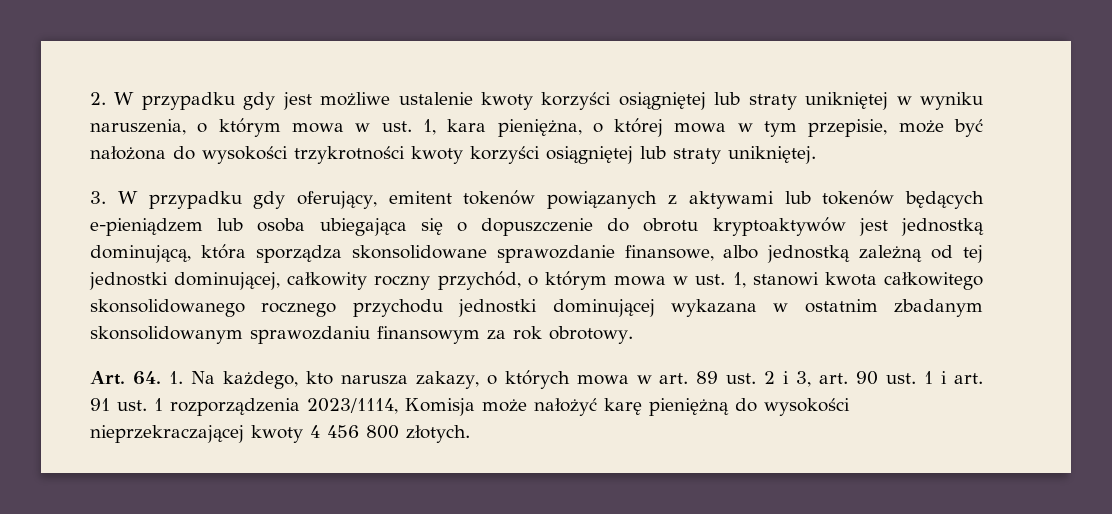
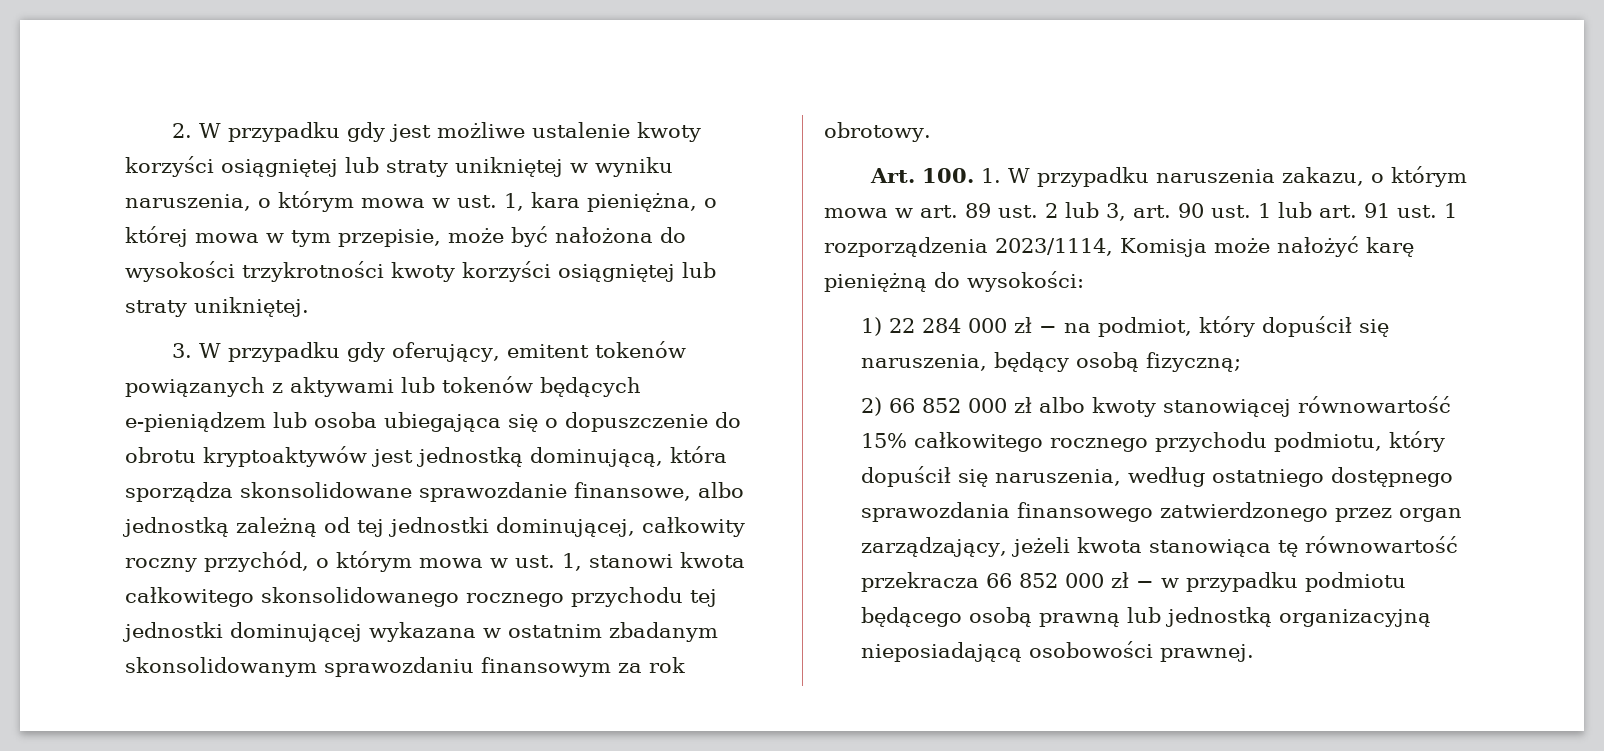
- 3. W przypadku gdy oferujący, emitent tokenów powiązanych z aktywami lub tokenów będących e-pieniądzem lub osoba ubiegająca się o dopuszczenie do obrotu kryptoaktywów jest jednostką dominującą, która sporządza skonsolidowane sprawozdanie finansowe, albo jednostką zależną od tej jednostki dominującej, całkowity roczny przychód, o którym mowa w ust. 1, stanowi kwota całkowitego skonsolidowanego rocznego przychodu jednostki dominującej wykazana w ostatnim zbadanym skonsolidowanym sprawozdaniu finansowym za rok obrotowy.
+ 3. W przypadku gdy oferujący, emitent tokenów powiązanych z aktywami lub tokenów będących e-pieniądzem lub osoba ubiegająca się o dopuszczenie do obrotu kryptoaktywów jest jednostką dominującą, która sporządza skonsolidowane sprawozdanie finansowe, albo jednostką zależną od tej jednostki dominującej, całkowity roczny przychód, o którym mowa w ust. 1, stanowi kwota całkowitego skonsolidowanego rocznego przychodu tej jednostki dominującej wykazana w ostatnim zbadanym skonsolidowanym sprawozdaniu finansowym za rok obrotowy.
- Art. 64. 1. Na każdego, kto narusza zakazy, o których mowa w art. 89 ust. 2 i 3, art. 90 ust. 1 i art. 91 ust. 1 rozporządzenia 2023/1114, Komisja może nałożyć karę pieniężną do wysokości nieprzekraczającej kwoty 4 456 800 złotych.
+ Art. 100. 1. W przypadku naruszenia zakazu, o którym mowa w art. 89 ust. 2 lub 3, art. 90 ust. 1 lub art. 91 ust. 1 rozporządzenia 2023/1114, Komisja może nałożyć karę pieniężną do wysokości:
+ 1) 22 284 000 zł − na podmiot, który dopuścił się naruszenia, będący osobą fizyczną;
+ 2) 66 852 000 zł albo kwoty stanowiącej równowartość 15% całkowitego rocznego przychodu podmiotu, który dopuścił się naruszenia, według ostatniego dostępnego sprawozdania finansowego zatwierdzonego przez organ zarządzający, jeżeli kwota stanowiąca tę równowartość przekracza 66 852 000 zł − w przypadku podmiotu będącego osobą prawną lub jednostką organizacyjną nieposiadającą osobowości prawnej.

